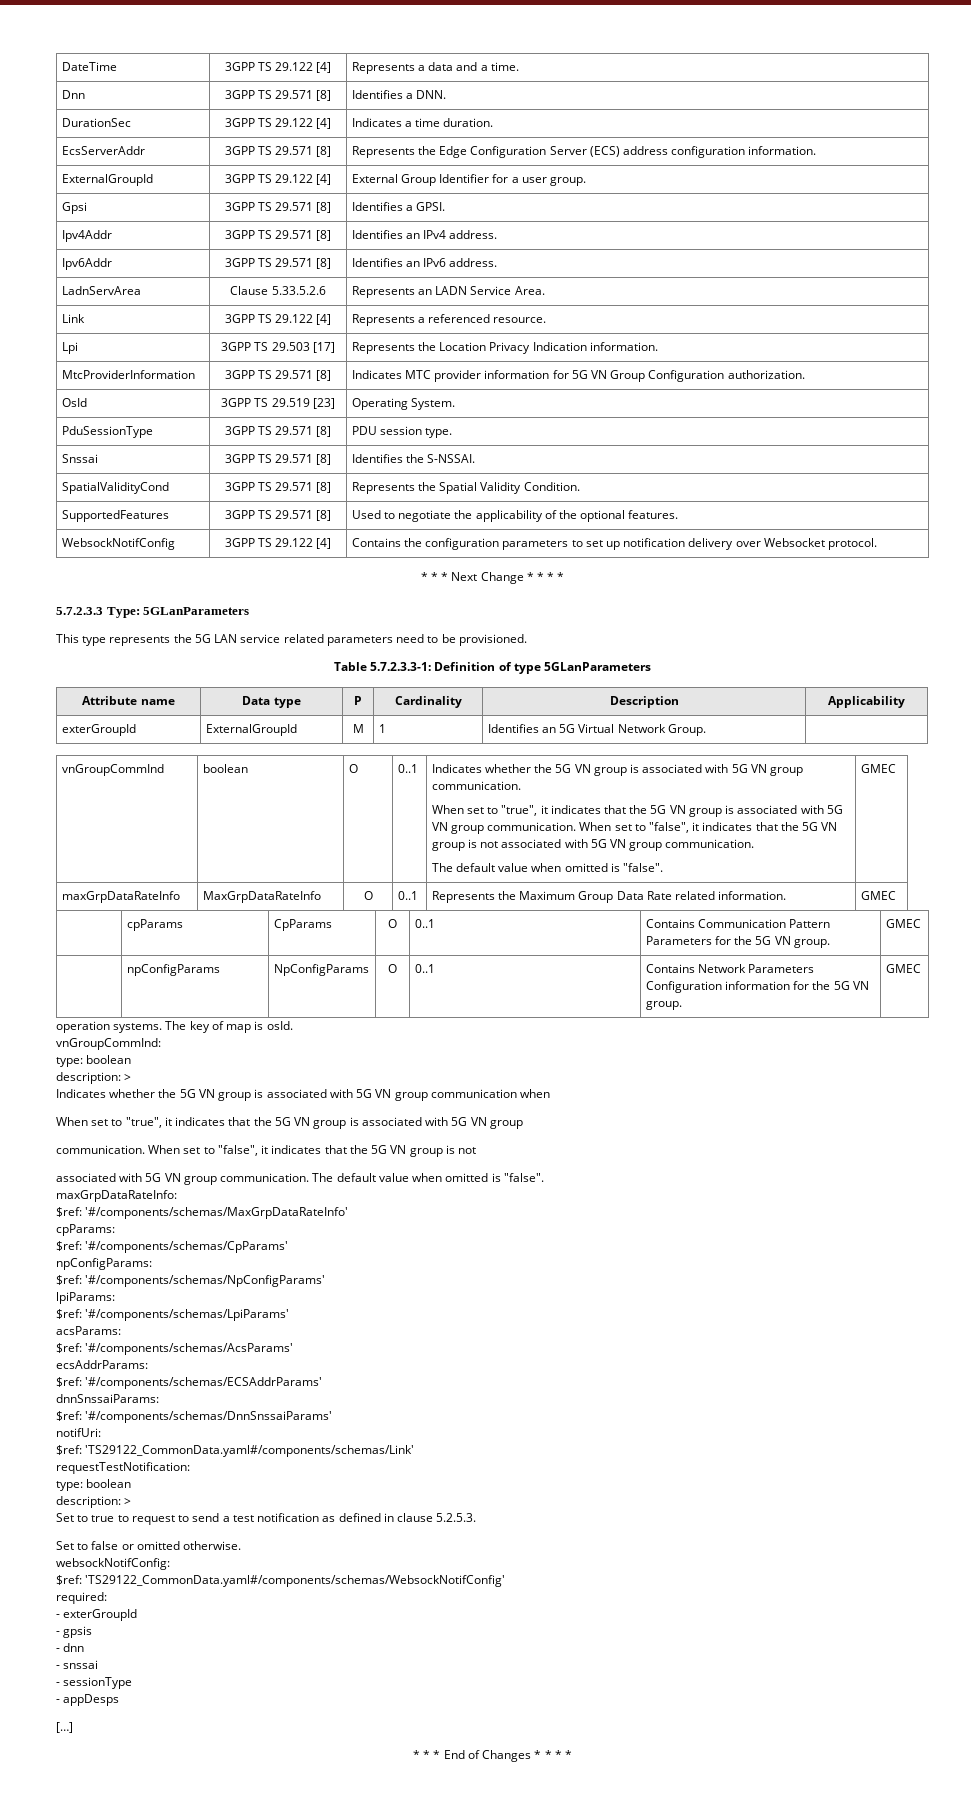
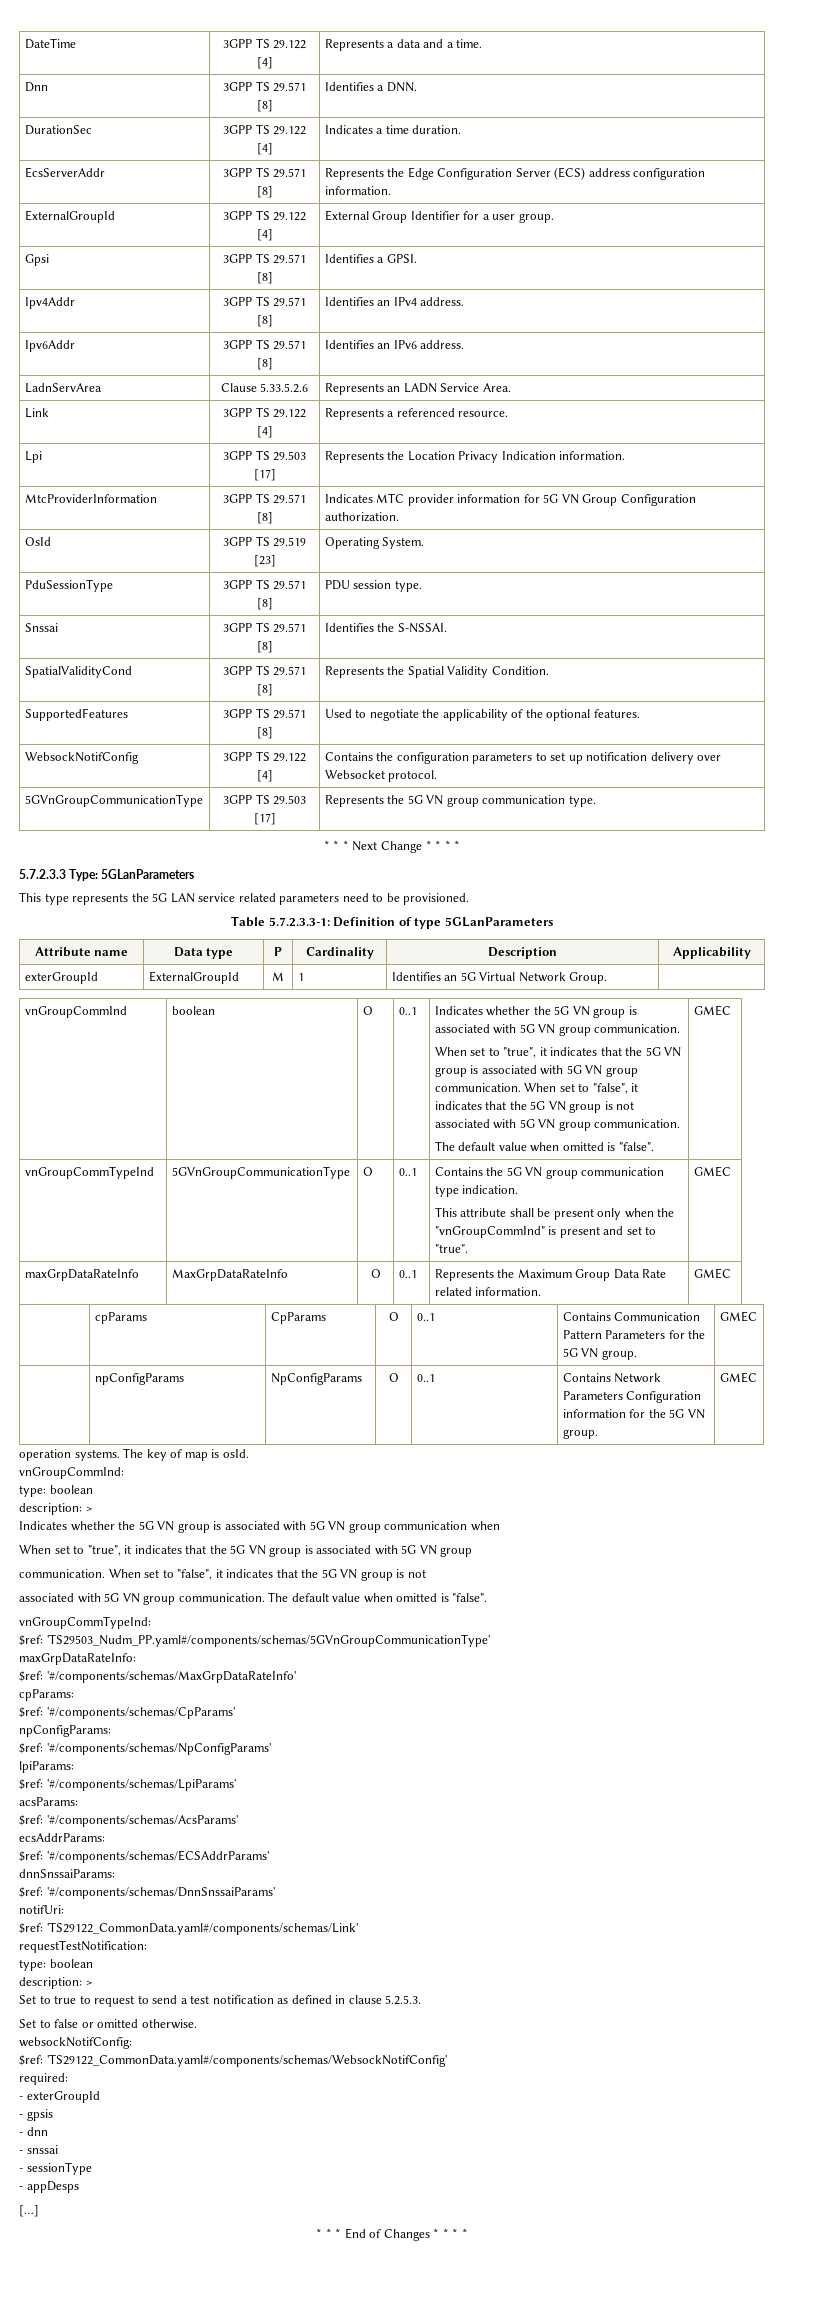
+ 5GVnGroupCommunicationType | 3GPP TS 29.503 [17] | Represents the 5G VN group communication type.
+ vnGroupCommTypeInd | 5GVnGroupCommunicationType | O | 0..1 | Contains the 5G VN group communication type indication.
+ This attribute shall be present only when the "vnGroupCommInd" is present and set to "true". | GMEC
+ vnGroupCommTypeInd:
+ $ref: 'TS29503_Nudm_PP.yaml#/components/schemas/5GVnGroupCommunicationType'

